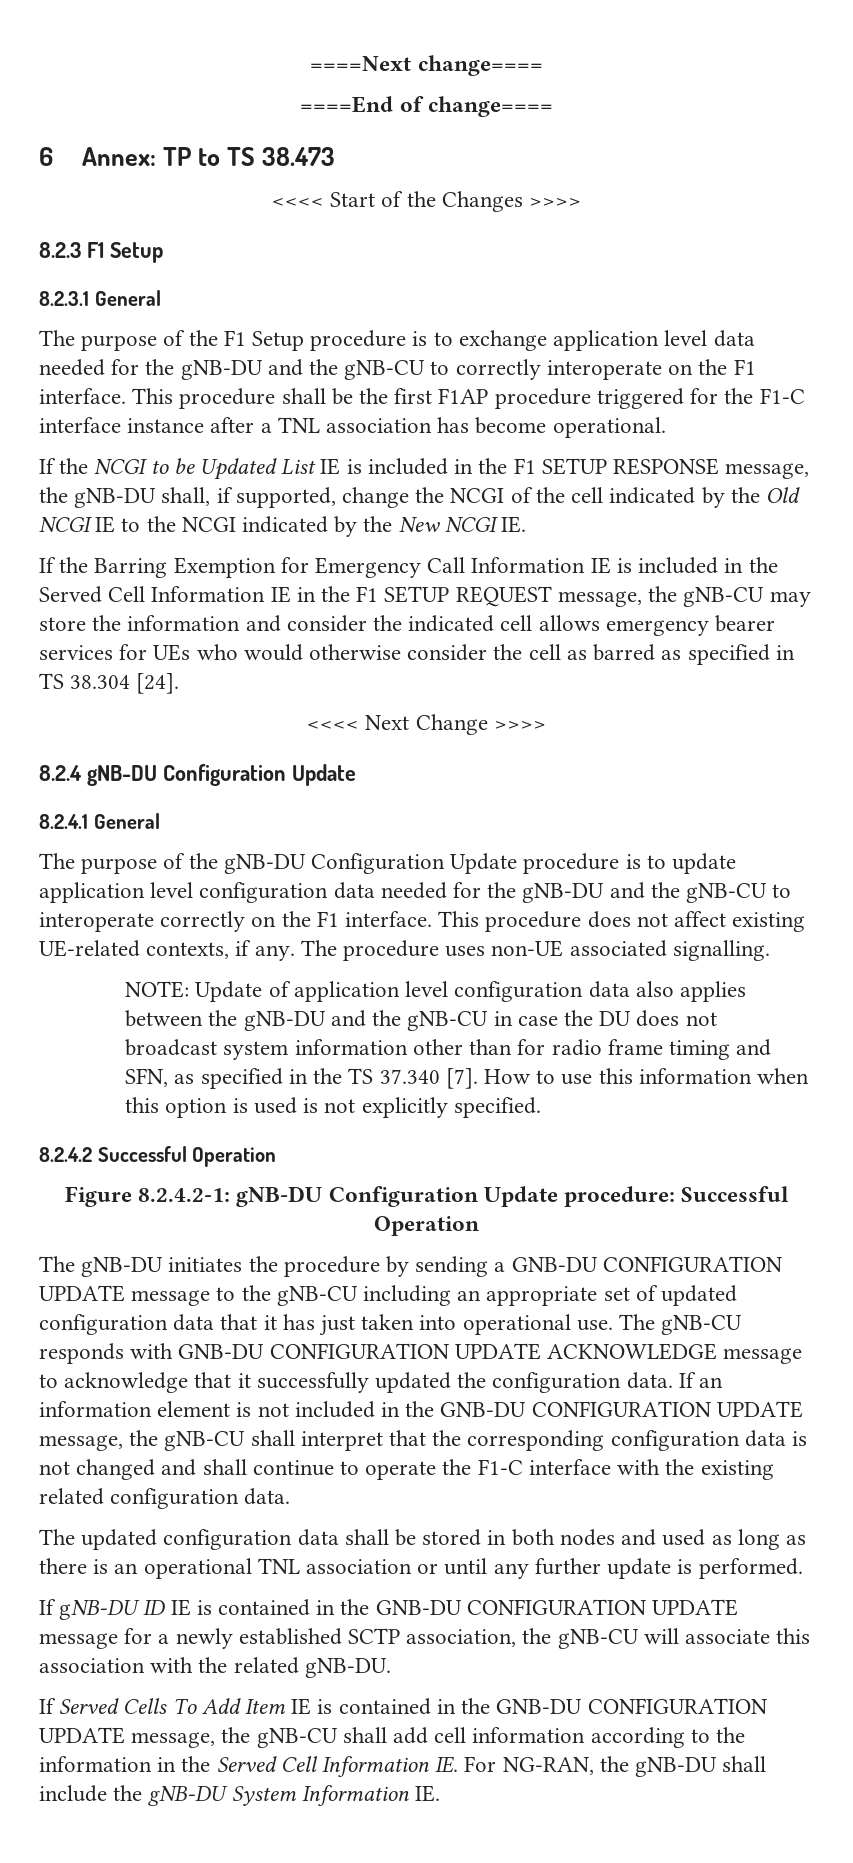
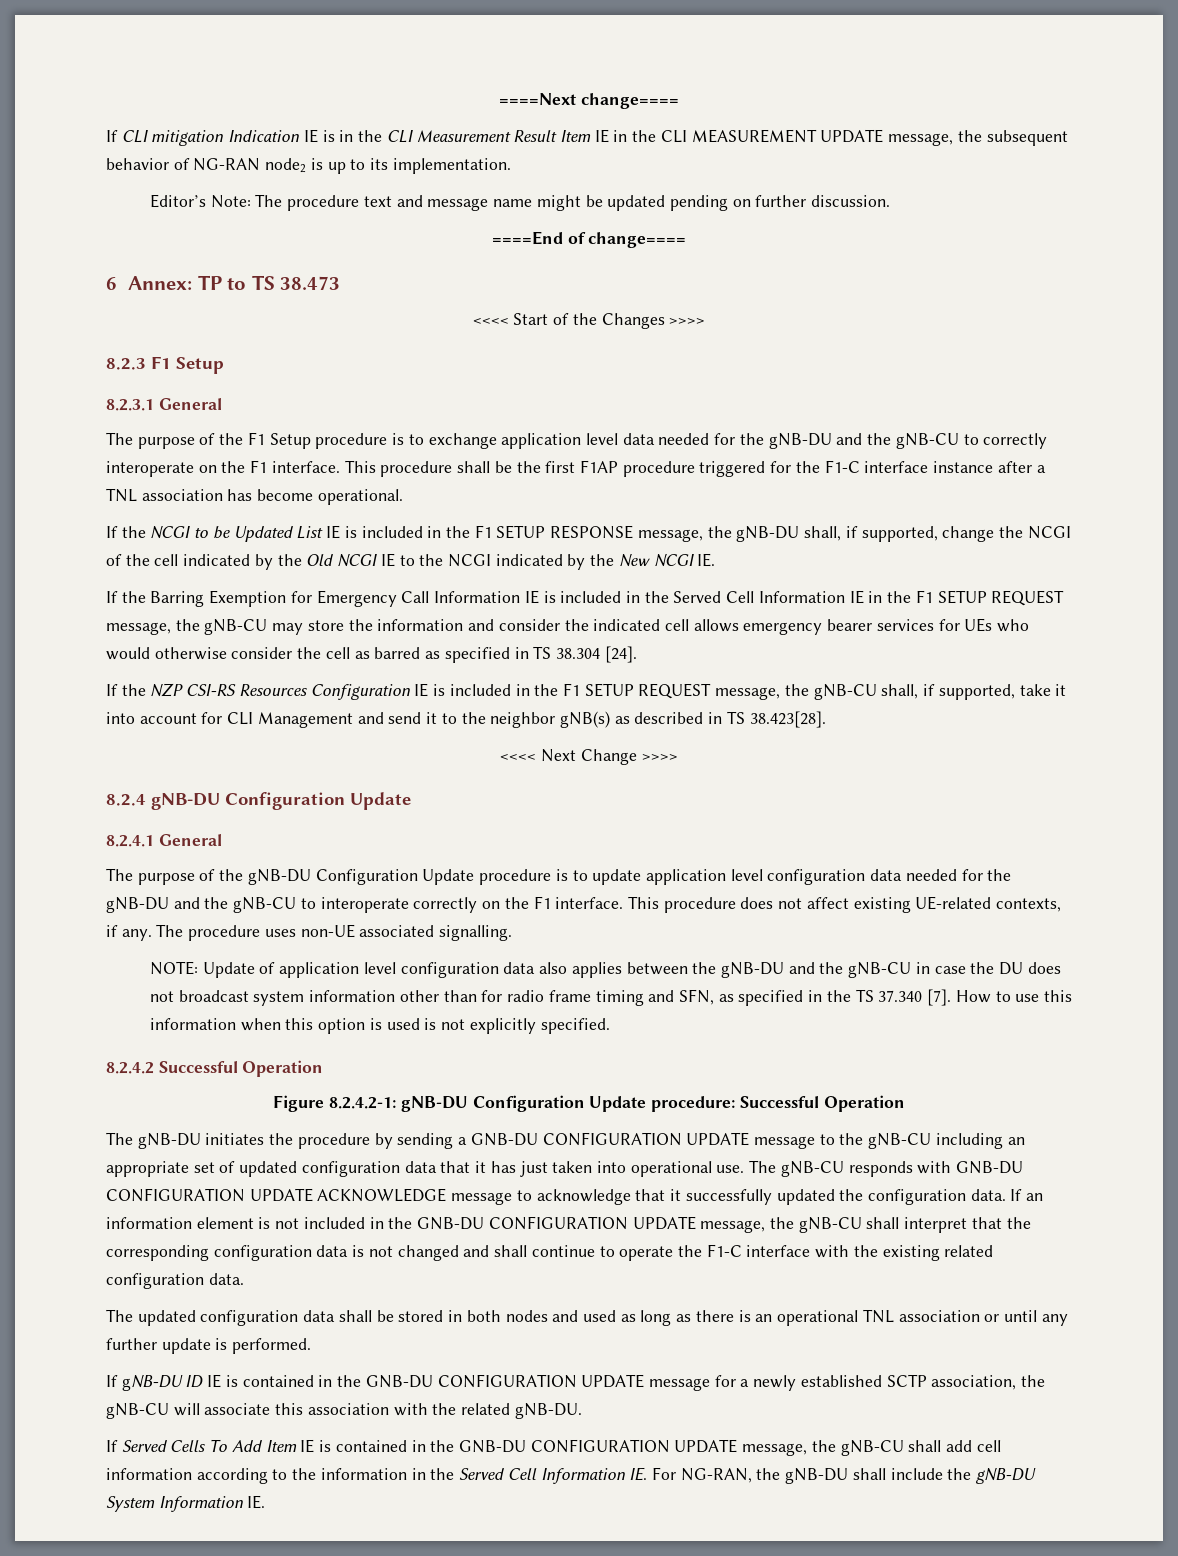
+ If CLI mitigation Indication IE is in the CLI Measurement Result Item IE in the CLI MEASUREMENT UPDATE message, the subsequent behavior of NG-RAN node2 is up to its implementation.
+ Editor’s Note: The procedure text and message name might be updated pending on further discussion.
+ If the NZP CSI-RS Resources Configuration IE is included in the F1 SETUP REQUEST message, the gNB-CU shall, if supported, take it into account for CLI Management and send it to the neighbor gNB(s) as described in TS 38.423[28].

